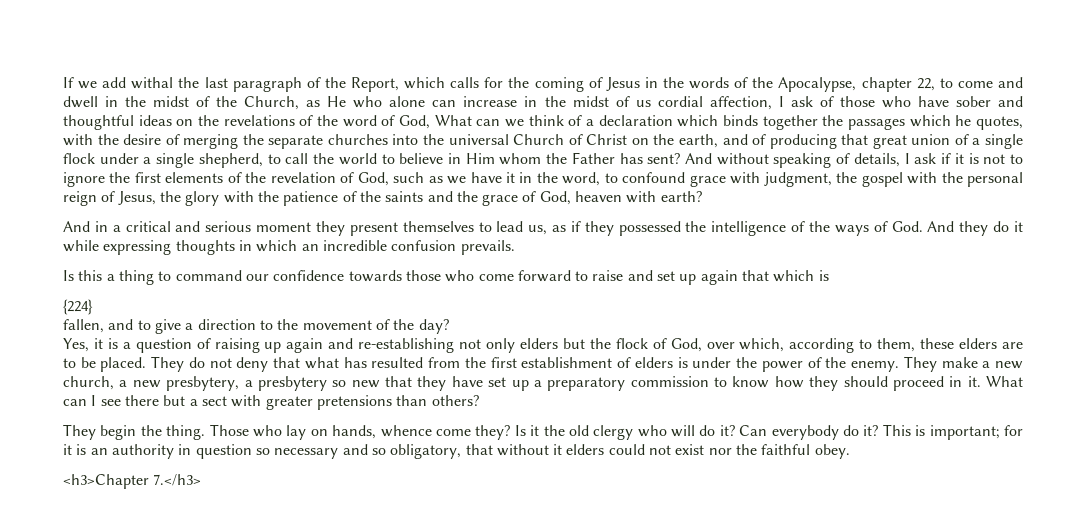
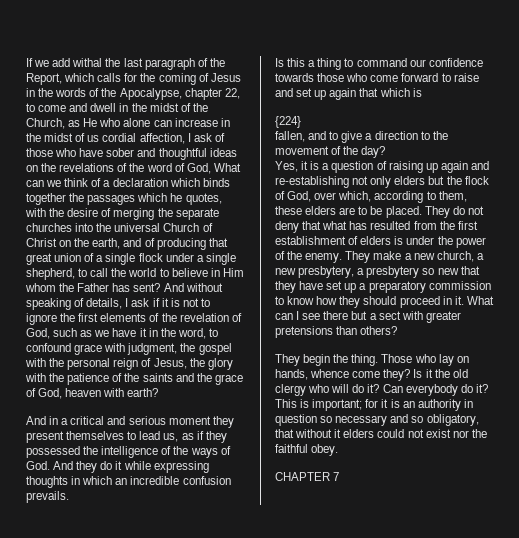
- <h3>Chapter 7.</h3>
+ CHAPTER 7

